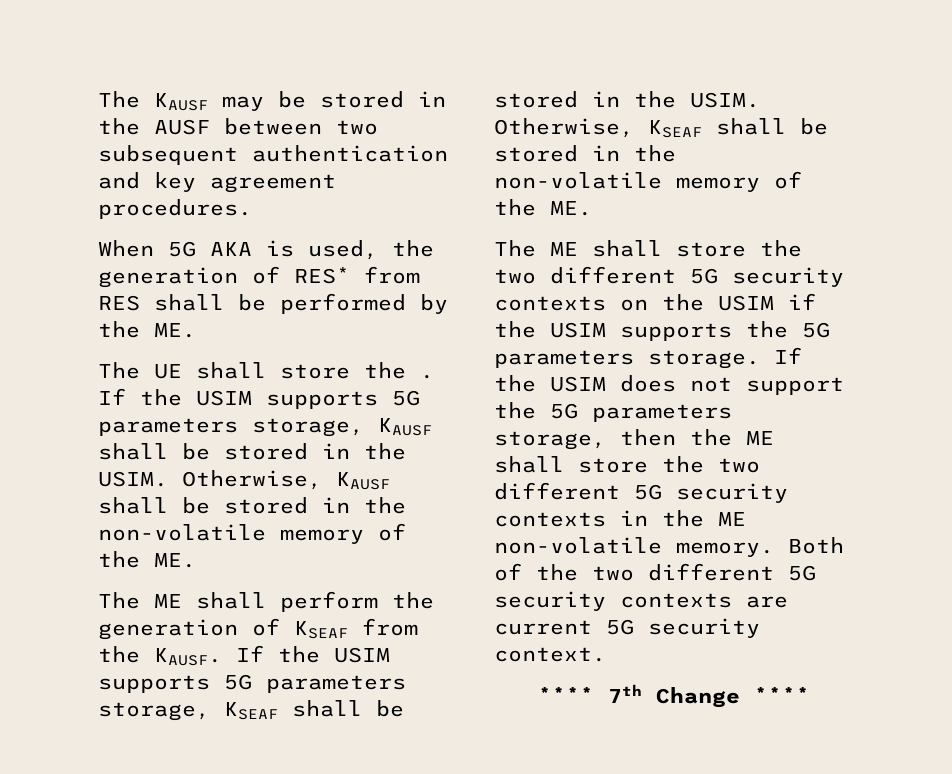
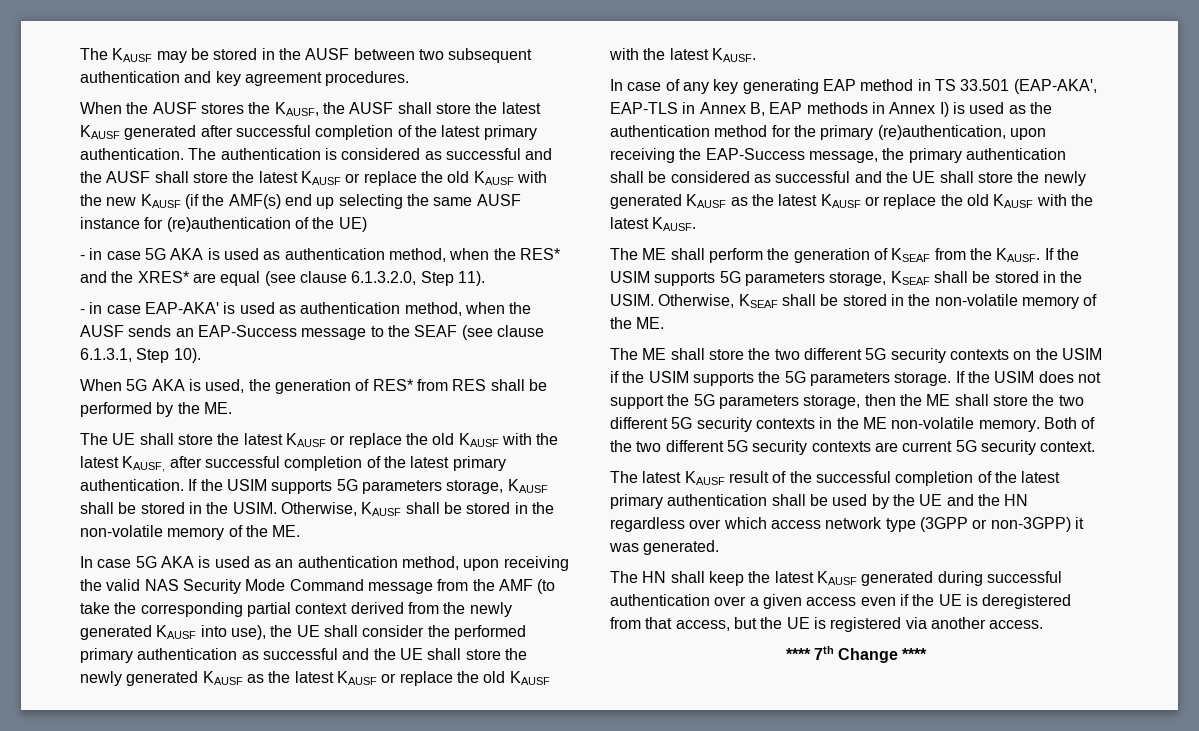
+ When the AUSF stores the KAUSF, the AUSF shall store the latest KAUSF generated after successful completion of the latest primary authentication. The authentication is considered as successful and the AUSF shall store the latest KAUSF or replace the old KAUSF with the new KAUSF (if the AMF(s) end up selecting the same AUSF instance for (re)authentication of the UE)
+ - in case 5G AKA is used as authentication method, when the RES* and the XRES* are equal (see clause 6.1.3.2.0, Step 11).
+ - in case EAP-AKA' is used as authentication method, when the AUSF sends an EAP-Success message to the SEAF (see clause 6.1.3.1, Step 10).
- The UE shall store the .
+ The UE shall store the latest KAUSF or replace the old KAUSF with the latest KAUSF, after successful completion of the latest primary authentication.
+ In case 5G AKA is used as an authentication method, upon receiving the valid NAS Security Mode Command message from the AMF (to take the corresponding partial context derived from the newly generated KAUSF into use), the UE shall consider the performed primary authentication as successful and the UE shall store the newly generated KAUSF as the latest KAUSF or replace the old KAUSF with the latest KAUSF.
+ In case of any key generating EAP method in TS 33.501 (EAP-AKA', EAP-TLS in Annex B, EAP methods in Annex I) is used as the authentication method for the primary (re)authentication, upon receiving the EAP-Success message, the primary authentication shall be considered as successful and the UE shall store the newly generated KAUSF as the latest KAUSF or replace the old KAUSF with the latest KAUSF.
+ The latest KAUSF result of the successful completion of the latest primary authentication shall be used by the UE and the HN regardless over which access network type (3GPP or non-3GPP) it was generated.
+ The HN shall keep the latest KAUSF generated during successful authentication over a given access even if the UE is deregistered from that access, but the UE is registered via another access.

